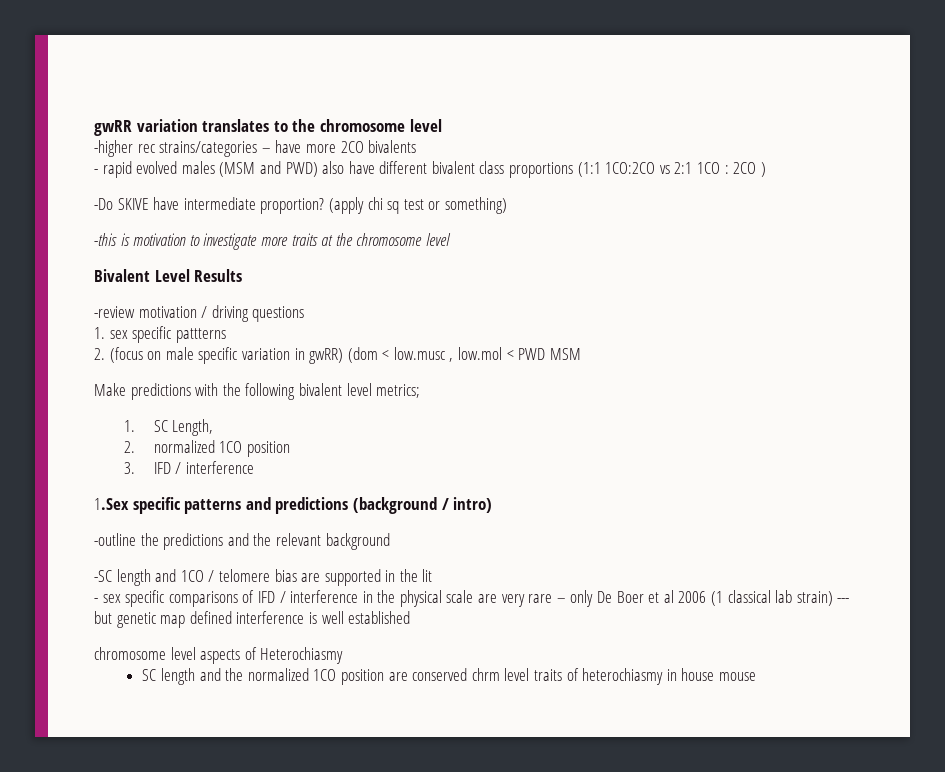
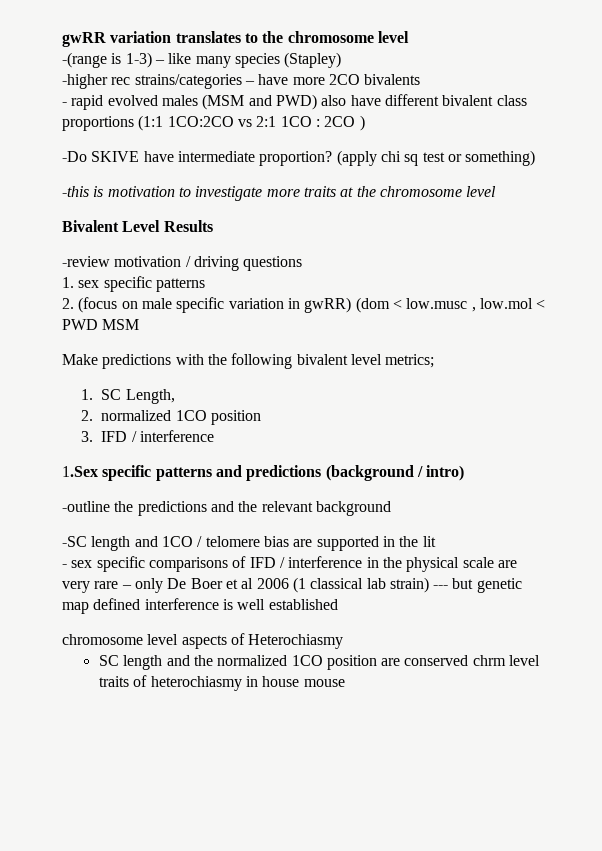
+ -(range is 1-3) – like many species (Stapley)
- 1. sex specific pattterns
+ 1. sex specific patterns

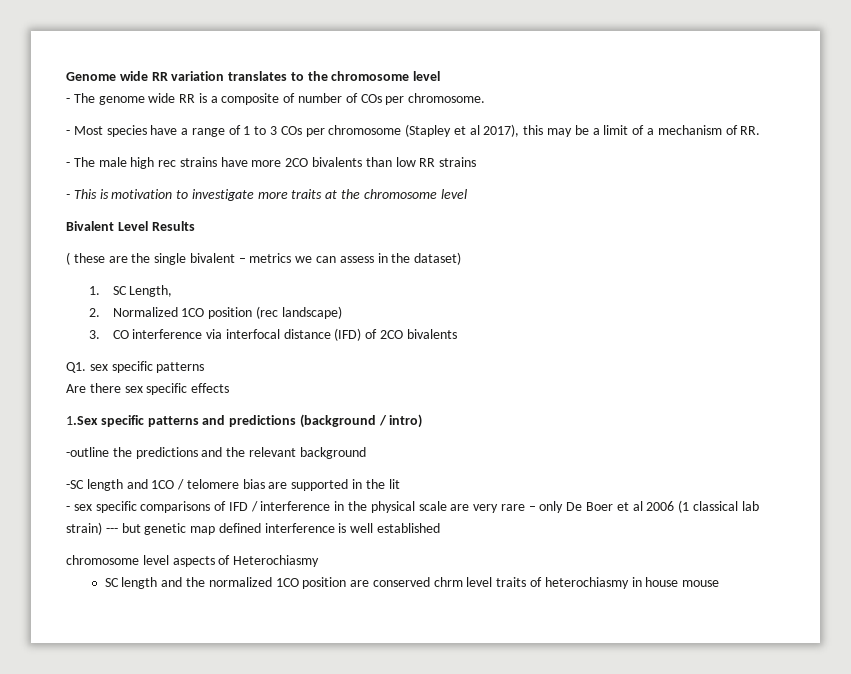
- gwRR variation translates to the chromosome level
+ Genome wide RR variation translates to the chromosome level
- -(range is 1-3) – like many species (Stapley)
- -higher rec strains/categories – have more 2CO bivalents
- - rapid evolved males (MSM and PWD) also have different bivalent class proportions (1:1 1CO:2CO vs 2:1 1CO : 2CO )
- -Do SKIVE have intermediate proportion? (apply chi sq test or something)
- -this is motivation to investigate more traits at the chromosome level
+ - The genome wide RR is a composite of number of COs per chromosome.
+ - Most species have a range of 1 to 3 COs per chromosome (Stapley et al 2017), this may be a limit of a mechanism of RR.
+ - The male high rec strains have more 2CO bivalents than low RR strains
+ - This is motivation to investigate more traits at the chromosome level
- -review motivation / driving questions
- 1. sex specific patterns
- 2. (focus on male specific variation in gwRR) (dom < low.musc , low.mol < PWD MSM
- Make predictions with the following bivalent level metrics;
+ ( these are the single bivalent – metrics we can assess in the dataset)
- 2. normalized 1CO position
+ 2. Normalized 1CO position (rec landscape)
- 3. IFD / interference
+ 3. CO interference via interfocal distance (IFD) of 2CO bivalents
+ Q1. sex specific patterns
+ Are there sex specific effects

